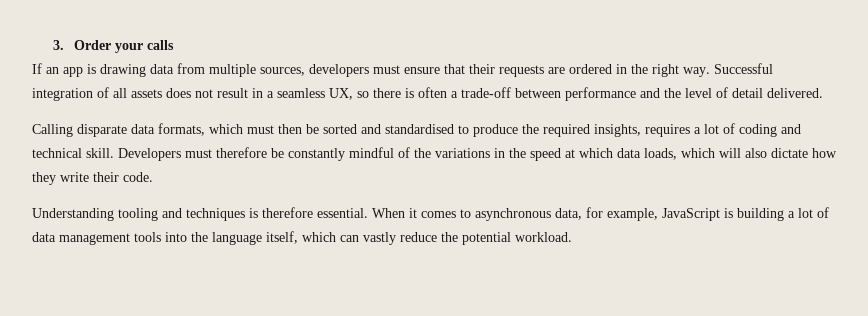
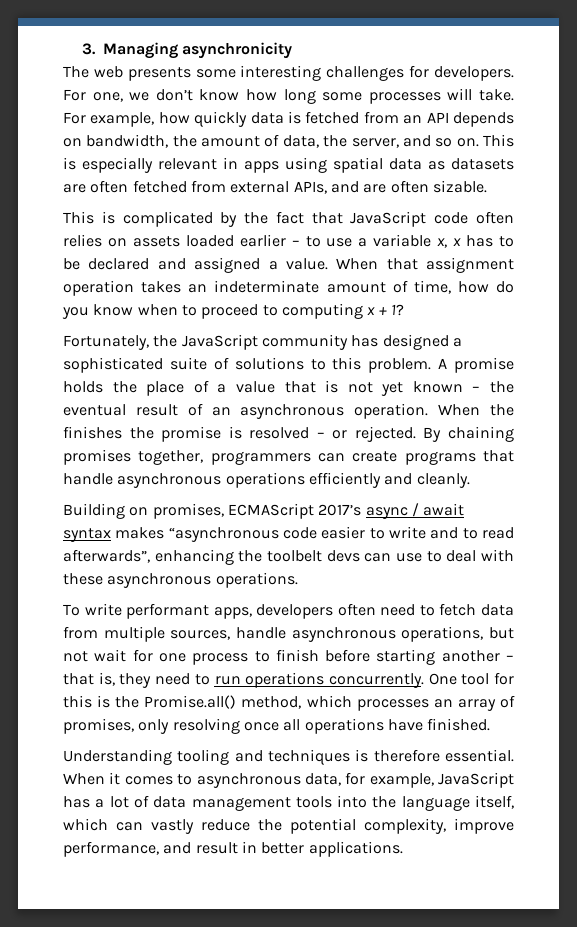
- 3. Order your calls
- If an app is drawing data from multiple sources, developers must ensure that their requests are ordered in the right way. Successful integration of all assets does not result in a seamless UX, so there is often a trade-off between performance and the level of detail delivered.
- Calling disparate data formats, which must then be sorted and standardised to produce the required insights, requires a lot of coding and technical skill. Developers must therefore be constantly mindful of the variations in the speed at which data loads, which will also dictate how they write their code.
+ 3. Managing asynchronicity
+ The web presents some interesting challenges for developers. For one, we don’t know how long some processes will take. For example, how quickly data is fetched from an API depends on bandwidth, the amount of data, the server, and so on. This is especially relevant in apps using spatial data as datasets are often fetched from external APIs, and are often sizable.
+ This is complicated by the fact that JavaScript code often relies on assets loaded earlier – to use a variable x, x has to be declared and assigned a value. When that assignment operation takes an indeterminate amount of time, how do you know when to proceed to computing x + 1?
+ Fortunately, the JavaScript community has designed a sophisticated suite of solutions to this problem. A promise holds the place of a value that is not yet known – the eventual result of an asynchronous operation. When the finishes the promise is resolved – or rejected. By chaining promises together, programmers can create programs that handle asynchronous operations efficiently and cleanly.
+ Building on promises, ECMAScript 2017’s async / await syntax makes “asynchronous code easier to write and to read afterwards”, enhancing the toolbelt devs can use to deal with these asynchronous operations.
+ To write performant apps, developers often need to fetch data from multiple sources, handle asynchronous operations, but not wait for one process to finish before starting another – that is, they need to run operations concurrently. One tool for this is the Promise.all() method, which processes an array of promises, only resolving once all operations have finished.
- When it comes to asynchronous data, for example, JavaScript is building a lot of data management tools into the language itself, which can vastly reduce the potential workload.
+ When it comes to asynchronous data, for example, JavaScript has a lot of data management tools into the language itself, which can vastly reduce the potential complexity, improve performance, and result in better applications.

